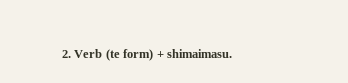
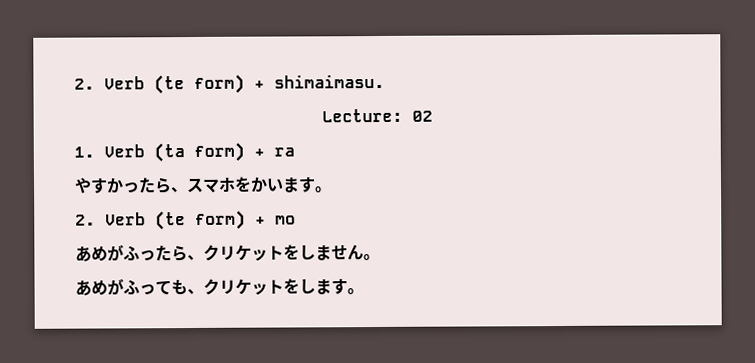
+ Lecture: 02
+ 1. Verb (ta form) + ra
+ やすかったら、スマホをかいます。
+ 2. Verb (te form) + mo
+ あめがふったら、クリケットをしません。
+ あめがふっても、クリケットをします。

